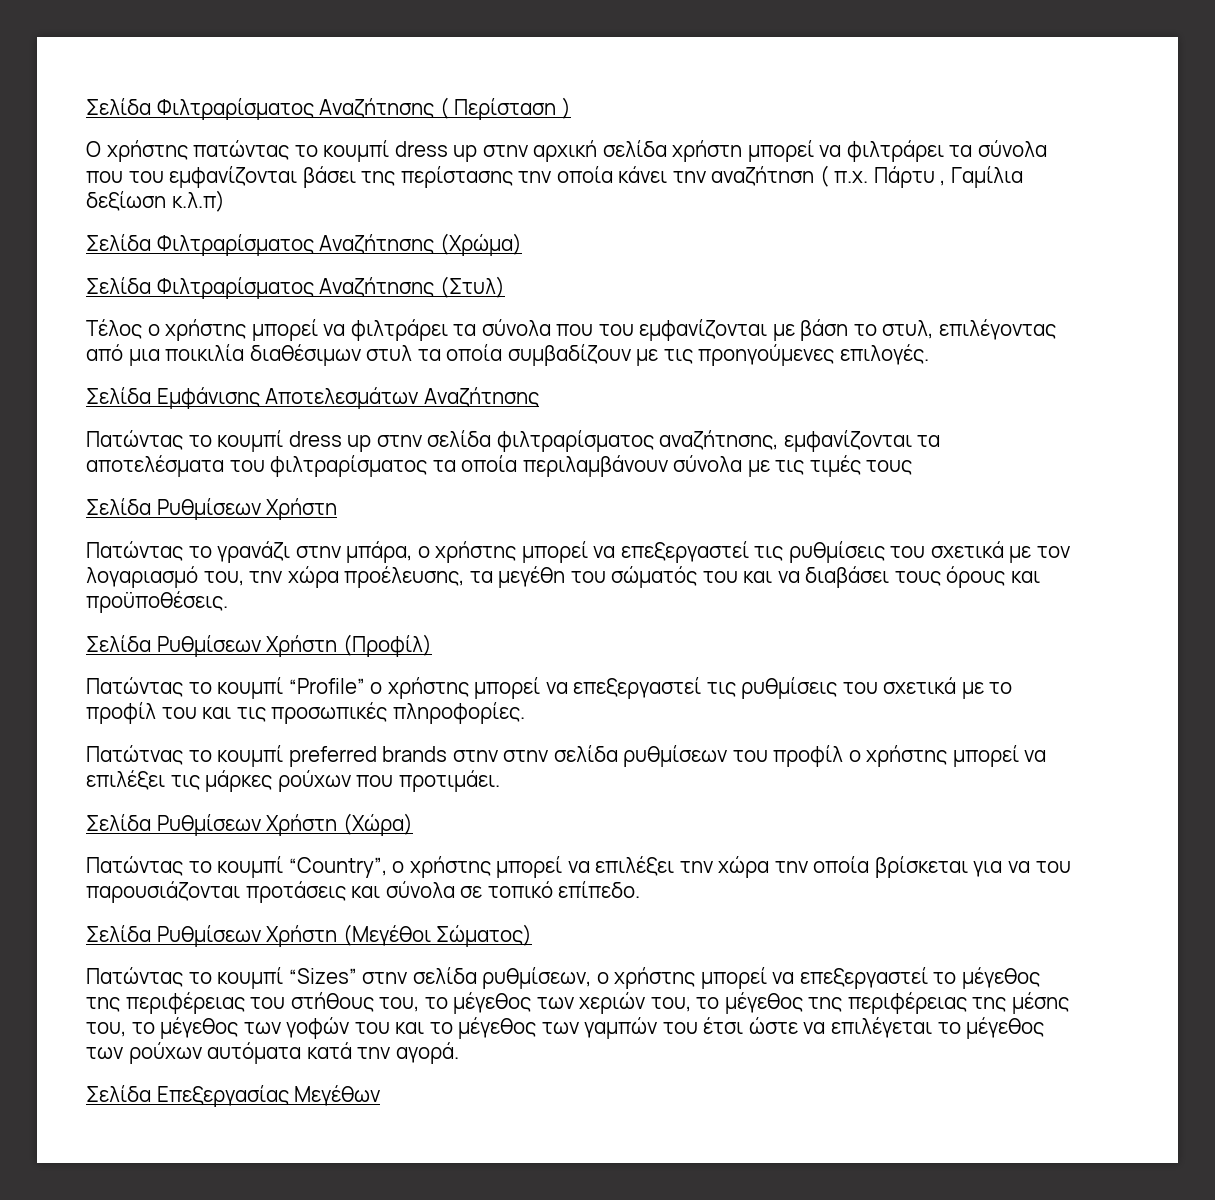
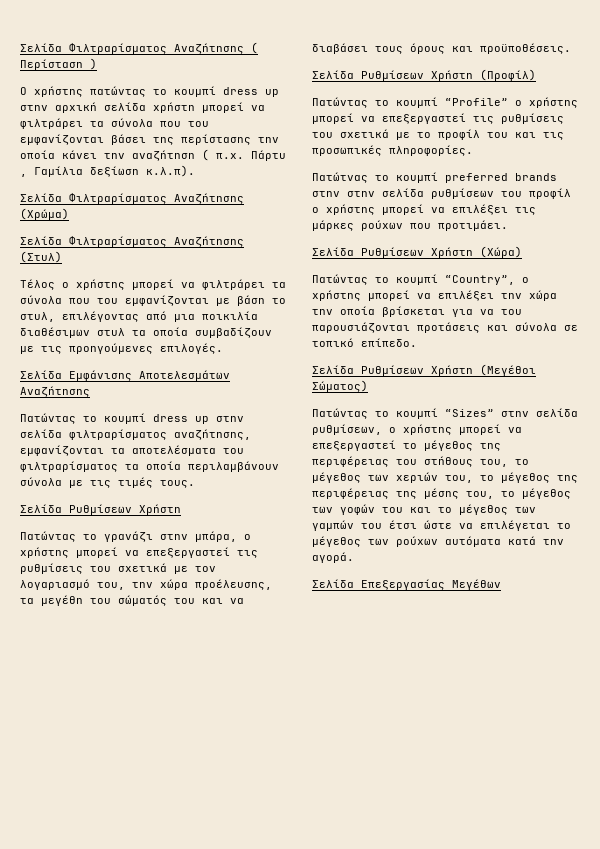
- Ο χρήστης πατώντας το κουμπί dress up στην αρχική σελίδα χρήστη μπορεί να φιλτράρει τα σύνολα που του εμφανίζονται βάσει της περίστασης την οποία κάνει την αναζήτηση ( π.χ. Πάρτυ , Γαμίλια δεξίωση κ.λ.π)
+ Ο χρήστης πατώντας το κουμπί dress up στην αρχική σελίδα χρήστη μπορεί να φιλτράρει τα σύνολα που του εμφανίζονται βάσει της περίστασης την οποία κάνει την αναζήτηση ( π.χ. Πάρτυ , Γαμίλια δεξίωση κ.λ.π).
- Πατώντας το κουμπί dress up στην σελίδα φιλτραρίσματος αναζήτησης, εμφανίζονται τα αποτελέσματα του φιλτραρίσματος τα οποία περιλαμβάνουν σύνολα με τις τιμές τους
+ Πατώντας το κουμπί dress up στην σελίδα φιλτραρίσματος αναζήτησης, εμφανίζονται τα αποτελέσματα του φιλτραρίσματος τα οποία περιλαμβάνουν σύνολα με τις τιμές τους.

